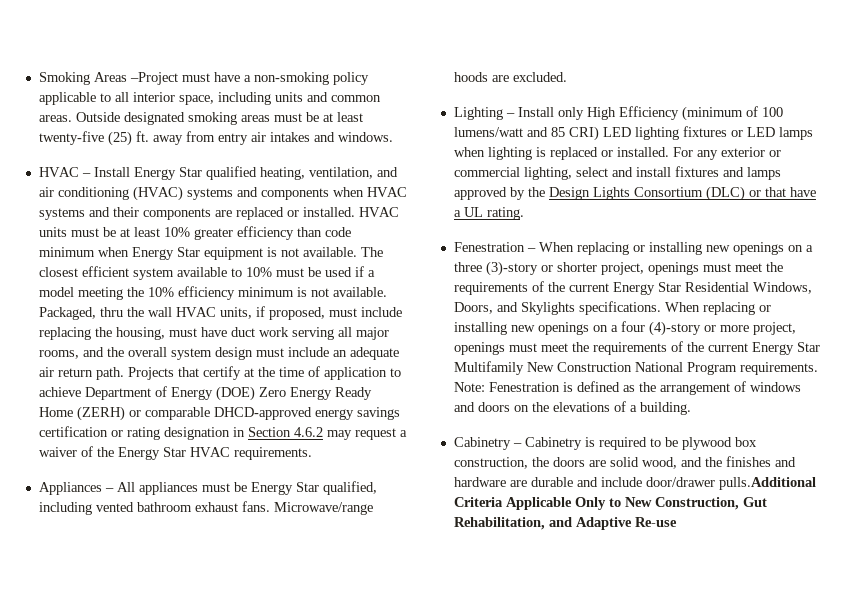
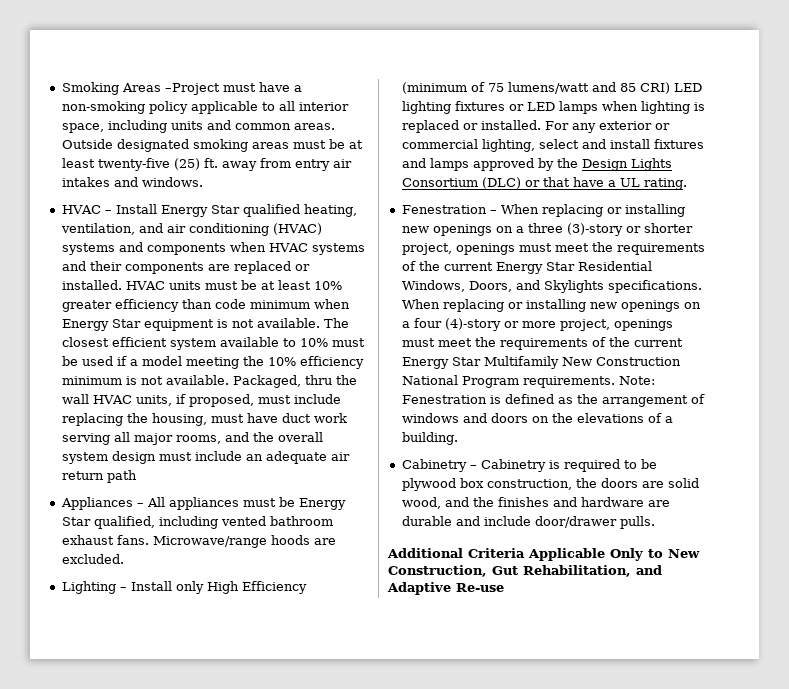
- Packaged, thru the wall HVAC units, if proposed, must include replacing the housing, must have duct work serving all major rooms, and the overall system design must include an adequate air return path. Projects that certify at the time of application to achieve Department of Energy (DOE) Zero Energy Ready Home (ZERH) or comparable DHCD-approved energy savings certification or rating designation in Section 4.6.2 may request a waiver of the Energy Star HVAC requirements.
+ Packaged, thru the wall HVAC units, if proposed, must include replacing the housing, must have duct work serving all major rooms, and the overall system design must include an adequate air return path
- Lighting – Install only High Efficiency (minimum of 100 lumens/watt and 85 CRI) LED lighting fixtures or LED lamps when lighting is replaced or installed.
+ Lighting – Install only High Efficiency (minimum of 75 lumens/watt and 85 CRI) LED lighting fixtures or LED lamps when lighting is replaced or installed.
- Cabinetry – Cabinetry is required to be plywood box construction, the doors are solid wood, and the finishes and hardware are durable and include door/drawer pulls.Additional Criteria Applicable Only to New Construction, Gut Rehabilitation, and Adaptive Re-use
+ Cabinetry – Cabinetry is required to be plywood box construction, the doors are solid wood, and the finishes and hardware are durable and include door/drawer pulls.
+ Additional Criteria Applicable Only to New Construction, Gut Rehabilitation, and Adaptive Re-use

